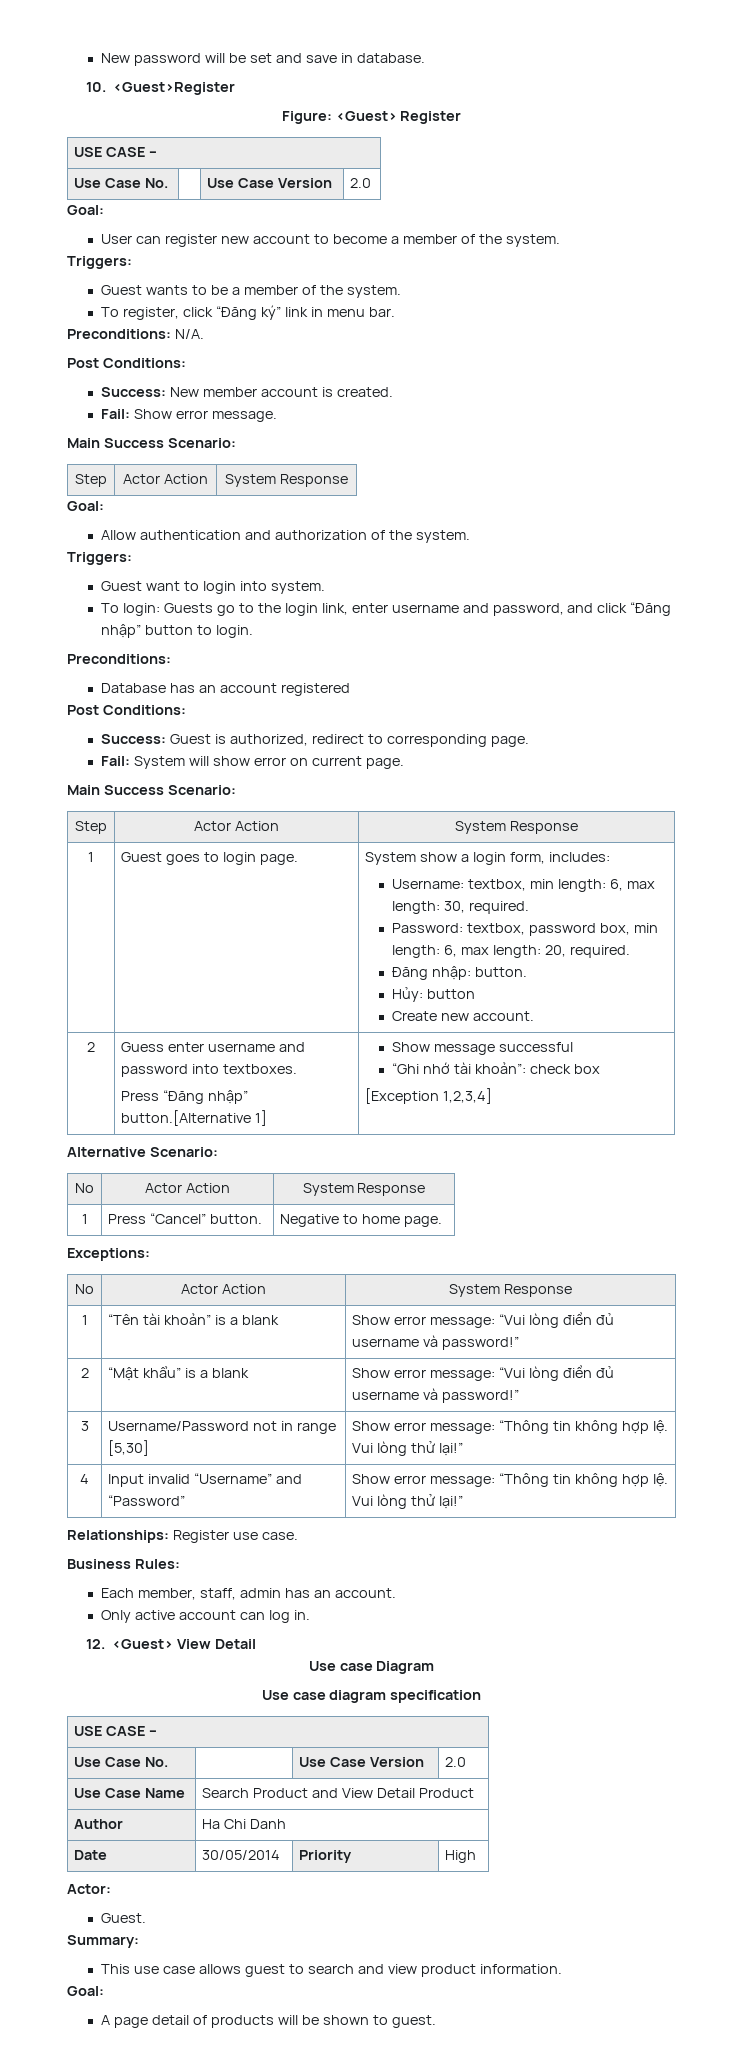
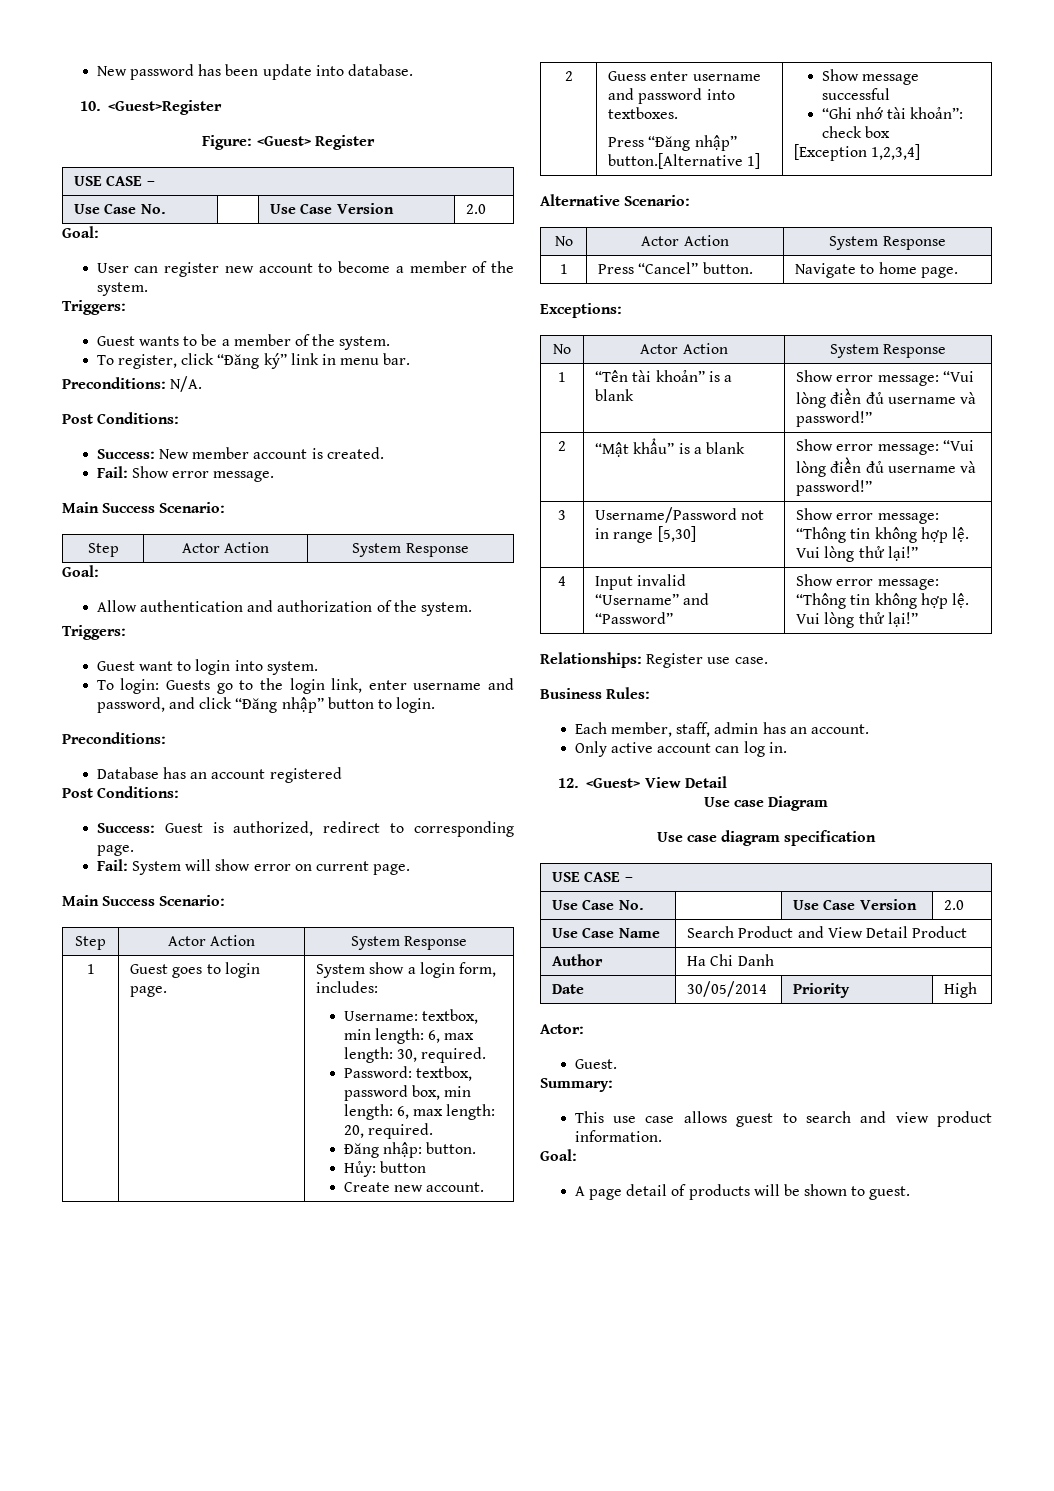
- New password will be set and save in database.
+ New password has been update into database.
- 1 | Press “Cancel” button. | Negative to home page.
+ 1 | Press “Cancel” button. | Navigate to home page.

